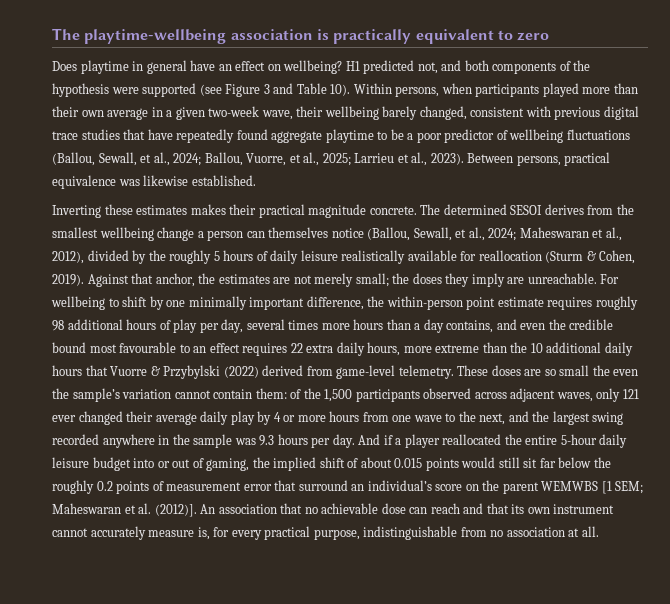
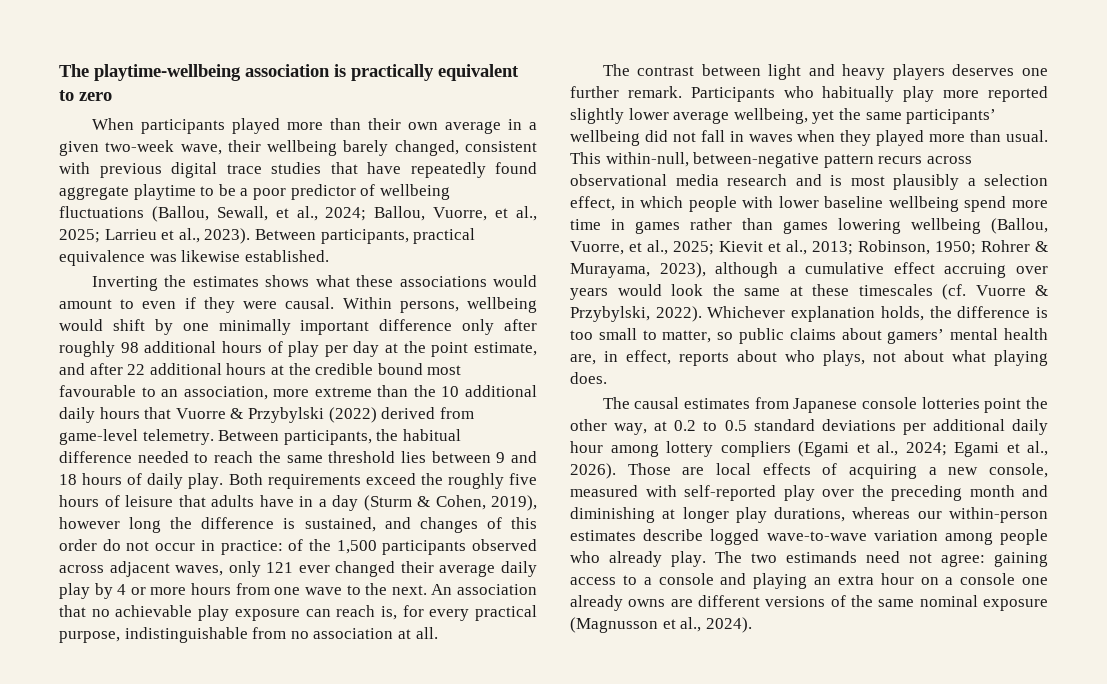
- Does playtime in general have an effect on wellbeing? H1 predicted not, and both components of the hypothesis were supported (see Figure 3 and Table 10). Within persons, when participants played more than their own average in a given two-week wave, their wellbeing barely changed, consistent with previous digital trace studies that have repeatedly found aggregate playtime to be a poor predictor of wellbeing fluctuations (Ballou, Sewall, et al., 2024; Ballou, Vuorre, et al., 2025; Larrieu et al., 2023).
+ When participants played more than their own average in a given two-week wave, their wellbeing barely changed, consistent with previous digital trace studies that have repeatedly found aggregate playtime to be a poor predictor of wellbeing fluctuations (Ballou, Sewall, et al., 2024; Ballou, Vuorre, et al., 2025; Larrieu et al., 2023).
- Between persons, practical equivalence was likewise established.
+ Between participants, practical equivalence was likewise established.
- Inverting these estimates makes their practical magnitude concrete. The determined SESOI derives from the smallest wellbeing change a person can themselves notice (Ballou, Sewall, et al., 2024; Maheswaran et al., 2012), divided by the roughly 5 hours of daily leisure realistically available for reallocation (Sturm & Cohen, 2019). Against that anchor, the estimates are not merely small; the doses they imply are unreachable. For wellbeing to shift by one minimally important difference, the within-person point estimate requires roughly 98 additional hours of play per day, several times more hours than a day contains, and even the credible bound most favourable to an effect requires 22 extra daily hours, more extreme than the 10 additional daily hours that Vuorre & Przybylski (2022) derived from game-level telemetry.
+ Inverting the estimates shows what these associations would amount to even if they were causal. Within persons, wellbeing would shift by one minimally important difference only after roughly 98 additional hours of play per day at the point estimate, and after 22 additional hours at the credible bound most favourable to an association, more extreme than the 10 additional daily hours that Vuorre & Przybylski (2022) derived from game-level telemetry.
- These doses are so small the even the sample’s variation cannot contain them: of the 1,500 participants observed across adjacent waves, only 121 ever changed their average daily play by 4 or more hours from one wave to the next, and the largest swing recorded anywhere in the sample was 9.3 hours per day. And if a player reallocated the entire 5-hour daily leisure budget into or out of gaming, the implied shift of about 0.015 points would still sit far below the roughly 0.2 points of measurement error that surround an individual’s score on the parent WEMWBS [1 SEM; Maheswaran et al. (2012)].
+ Between participants, the habitual difference needed to reach the same threshold lies between 9 and 18 hours of daily play. Both requirements exceed the roughly five hours of leisure that adults have in a day (Sturm & Cohen, 2019), however long the difference is sustained, and changes of this order do not occur in practice: of the 1,500 participants observed across adjacent waves, only 121 ever changed their average daily play by 4 or more hours from one wave to the next.
- An association that no achievable dose can reach and that its own instrument cannot accurately measure is, for every practical purpose, indistinguishable from no association at all.
+ An association that no achievable play exposure can reach is, for every practical purpose, indistinguishable from no association at all.
+ The contrast between light and heavy players deserves one further remark. Participants who habitually play more reported slightly lower average wellbeing, yet the same participants’ wellbeing did not fall in waves when they played more than usual. This within-null, between-negative pattern recurs across observational media research and is most plausibly a selection effect, in which people with lower baseline wellbeing spend more time in games rather than games lowering wellbeing (Ballou, Vuorre, et al., 2025; Kievit et al., 2013; Robinson, 1950; Rohrer & Murayama, 2023), although a cumulative effect accruing over years would look the same at these timescales (cf. Vuorre & Przybylski, 2022). Whichever explanation holds, the difference is too small to matter, so public claims about gamers’ mental health are, in effect, reports about who plays, not about what playing does.
+ The causal estimates from Japanese console lotteries point the other way, at 0.2 to 0.5 standard deviations per additional daily hour among lottery compliers (Egami et al., 2024; Egami et al., 2026). Those are local effects of acquiring a new console, measured with self-reported play over the preceding month and diminishing at longer play durations, whereas our within-person estimates describe logged wave-to-wave variation among people who already play. The two estimands need not agree: gaining access to a console and playing an extra hour on a console one already owns are different versions of the same nominal exposure (Magnusson et al., 2024).

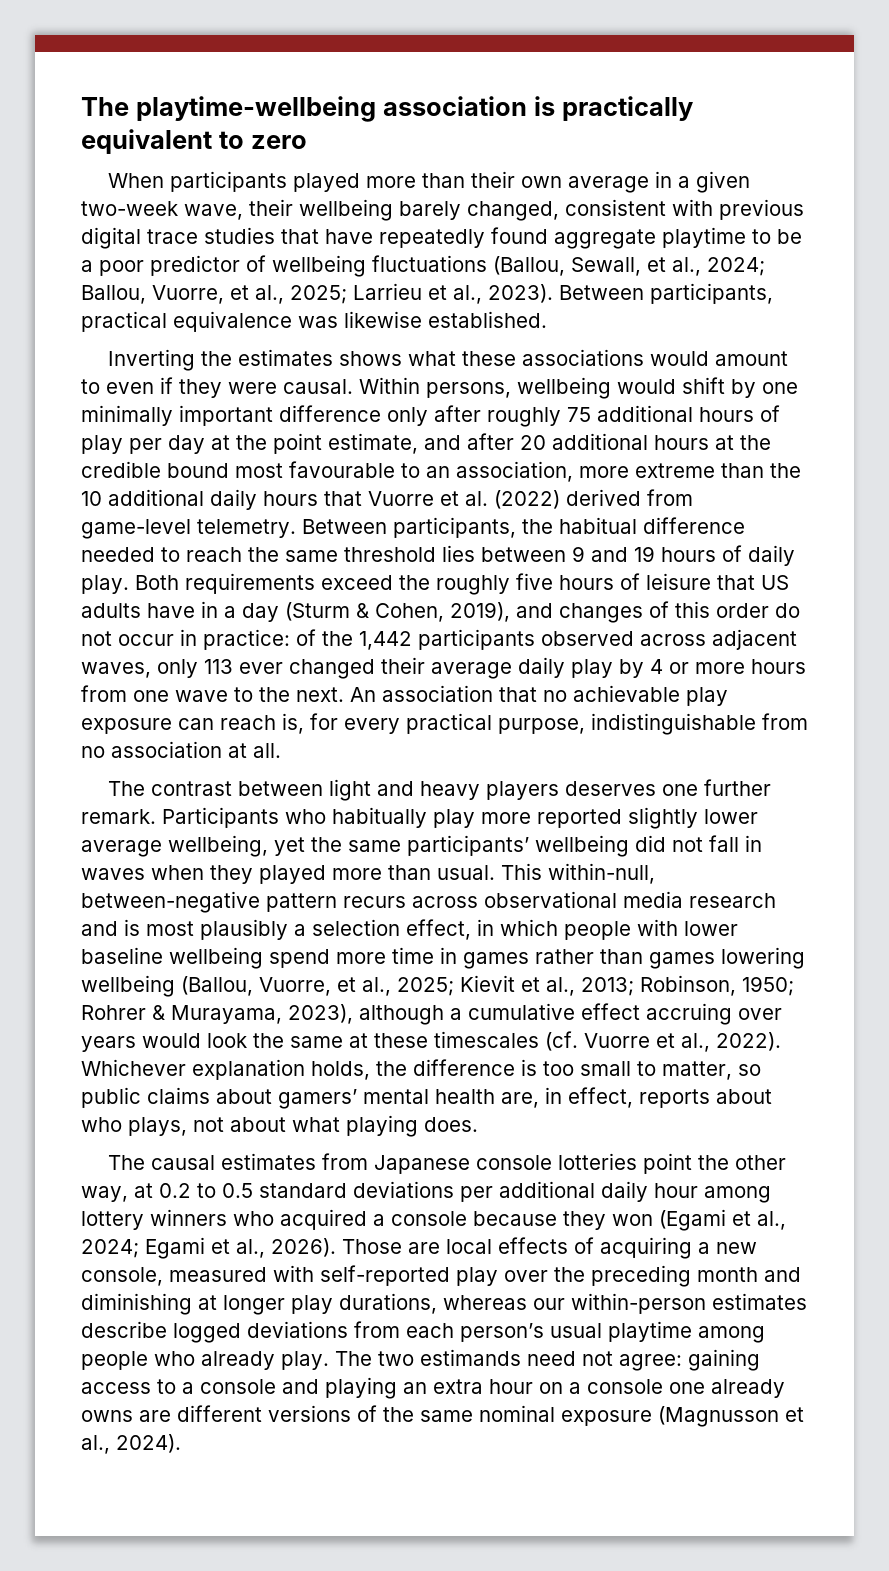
- Within persons, wellbeing would shift by one minimally important difference only after roughly 98 additional hours of play per day at the point estimate, and after 22 additional hours at the credible bound most favourable to an association, more extreme than the 10 additional daily hours that Vuorre & Przybylski (2022) derived from game-level telemetry.
+ Within persons, wellbeing would shift by one minimally important difference only after roughly 75 additional hours of play per day at the point estimate, and after 20 additional hours at the credible bound most favourable to an association, more extreme than the 10 additional daily hours that Vuorre et al. (2022) derived from game-level telemetry.
- Between participants, the habitual difference needed to reach the same threshold lies between 9 and 18 hours of daily play.
+ Between participants, the habitual difference needed to reach the same threshold lies between 9 and 19 hours of daily play.
- Both requirements exceed the roughly five hours of leisure that adults have in a day (Sturm & Cohen, 2019), however long the difference is sustained, and changes of this order do not occur in practice: of the 1,500 participants observed across adjacent waves, only 121 ever changed their average daily play by 4 or more hours from one wave to the next.
+ Both requirements exceed the roughly five hours of leisure that US adults have in a day (Sturm & Cohen, 2019), and changes of this order do not occur in practice: of the 1,442 participants observed across adjacent waves, only 113 ever changed their average daily play by 4 or more hours from one wave to the next.
- Rohrer & Murayama, 2023), although a cumulative effect accruing over years would look the same at these timescales (cf. Vuorre & Przybylski, 2022).
+ Rohrer & Murayama, 2023), although a cumulative effect accruing over years would look the same at these timescales (cf. Vuorre et al., 2022).
- The causal estimates from Japanese console lotteries point the other way, at 0.2 to 0.5 standard deviations per additional daily hour among lottery compliers (Egami et al., 2024; Egami et al., 2026).
+ The causal estimates from Japanese console lotteries point the other way, at 0.2 to 0.5 standard deviations per additional daily hour among lottery winners who acquired a console because they won (Egami et al., 2024; Egami et al., 2026).
- Those are local effects of acquiring a new console, measured with self-reported play over the preceding month and diminishing at longer play durations, whereas our within-person estimates describe logged wave-to-wave variation among people who already play.
+ Those are local effects of acquiring a new console, measured with self-reported play over the preceding month and diminishing at longer play durations, whereas our within-person estimates describe logged deviations from each person’s usual playtime among people who already play.

